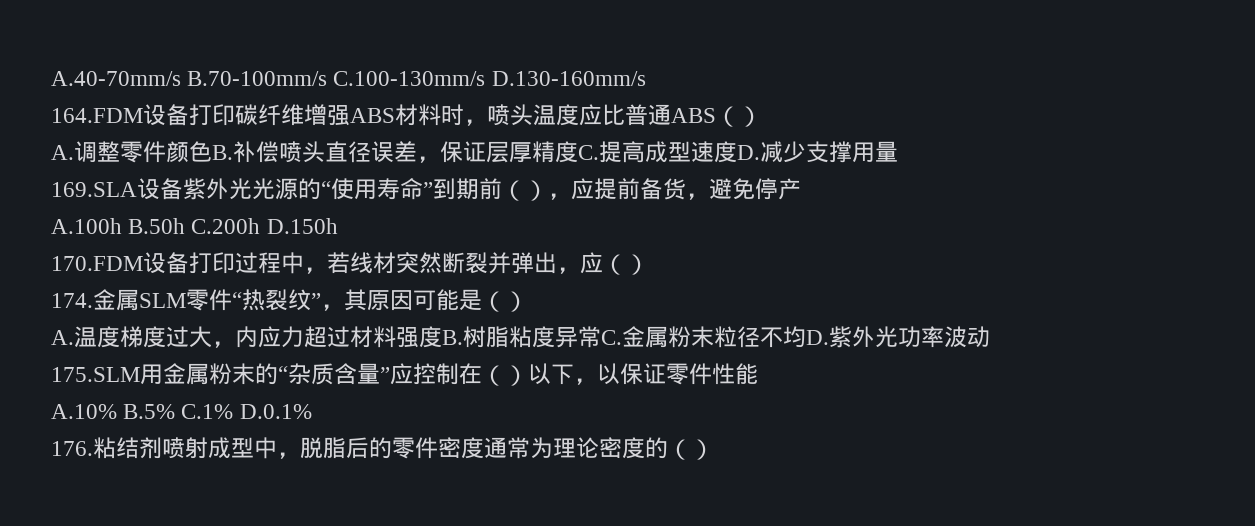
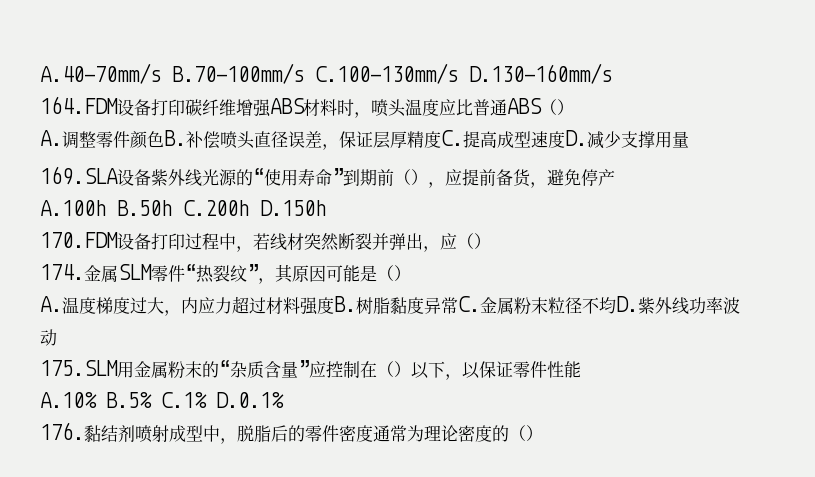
- A.40-70mm/s B.70-100mm/s C.100-130mm/s D.130-160mm/s
+ A.40—70mm/s B.70—100mm/s C.100—130mm/s D.130—160mm/s
- 169.SLA设备紫外光光源的“使用寿命”到期前（），应提前备货，避免停产
+ 169.SLA设备紫外线光源的“使用寿命”到期前（），应提前备货，避免停产
- A.温度梯度过大，内应力超过材料强度B.树脂粘度异常C.金属粉末粒径不均D.紫外光功率波动
+ A.温度梯度过大，内应力超过材料强度B.树脂黏度异常C.金属粉末粒径不均D.紫外线功率波动
- 176.粘结剂喷射成型中，脱脂后的零件密度通常为理论密度的（）
+ 176.黏结剂喷射成型中，脱脂后的零件密度通常为理论密度的（）

